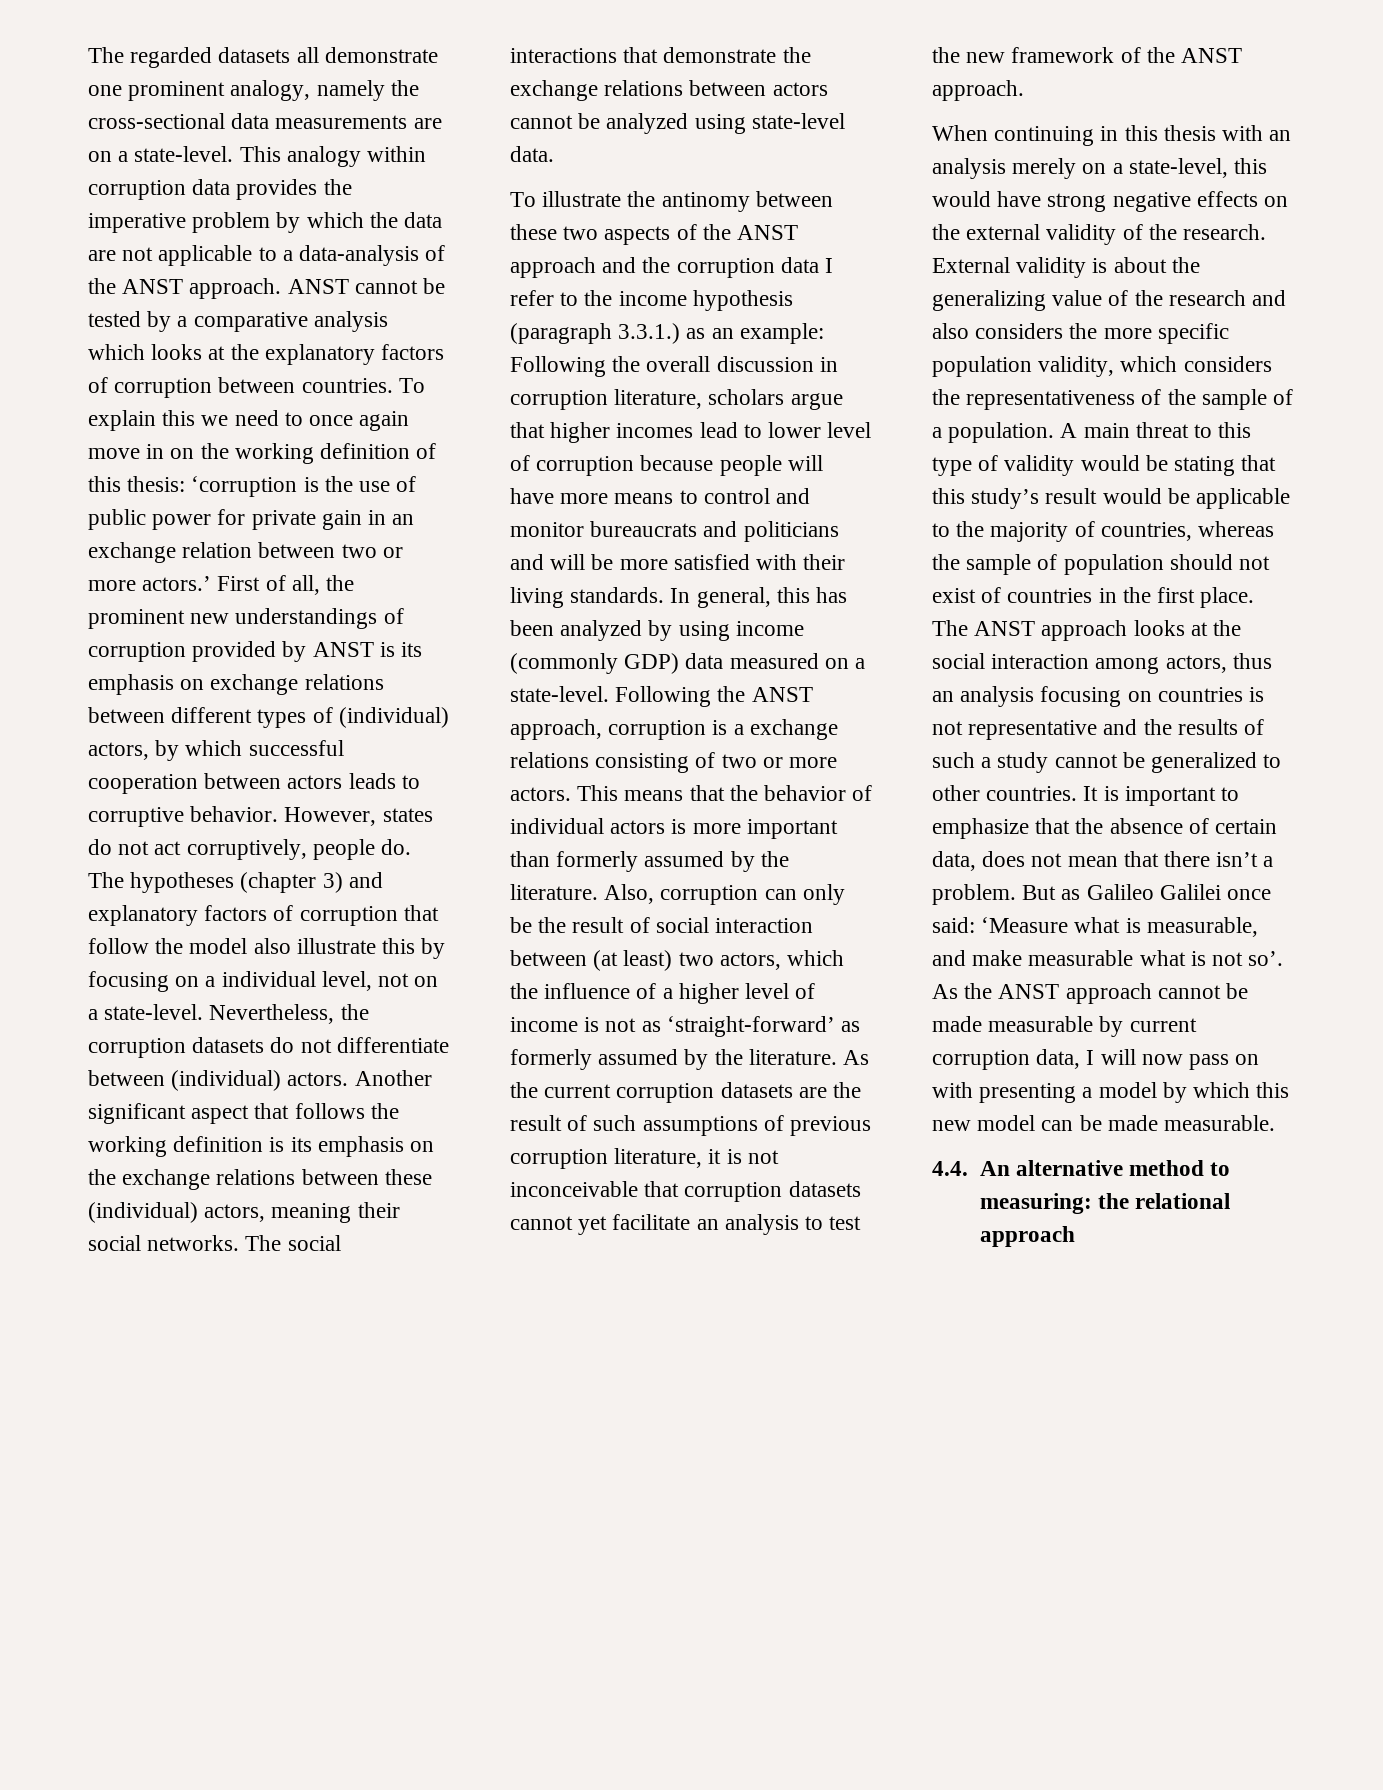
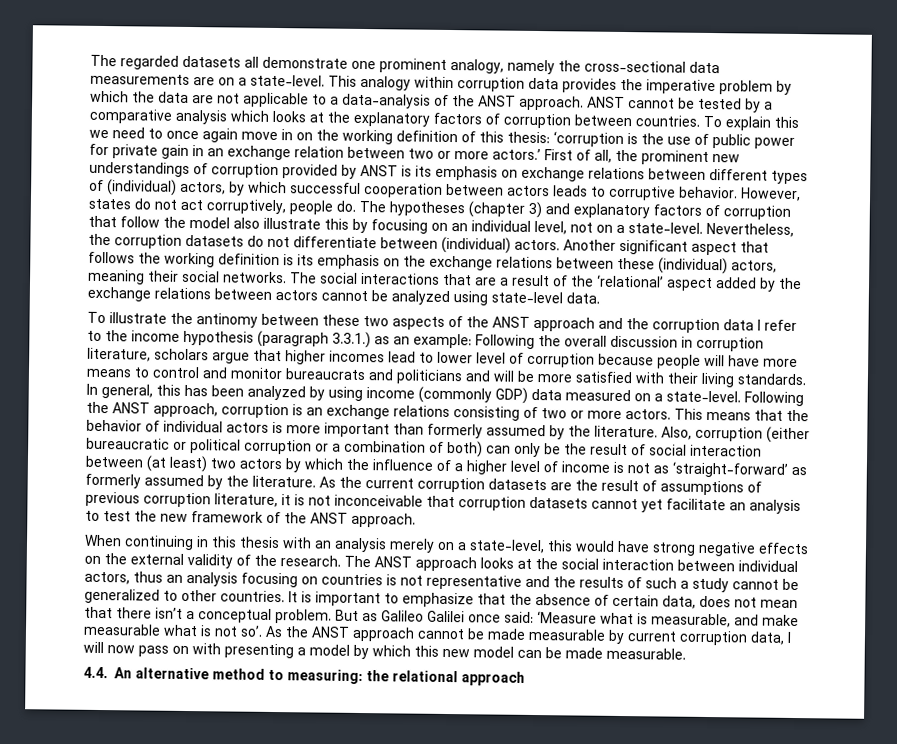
- The hypotheses (chapter 3) and explanatory factors of corruption that follow the model also illustrate this by focusing on a individual level, not on a state-level.
+ The hypotheses (chapter 3) and explanatory factors of corruption that follow the model also illustrate this by focusing on an individual level, not on a state-level.
- The social interactions that demonstrate the exchange relations between actors cannot be analyzed using state-level data.
+ The social interactions that are a result of the ‘relational’ aspect added by the exchange relations between actors cannot be analyzed using state-level data.
- Following the ANST approach, corruption is a exchange relations consisting of two or more actors.
+ Following the ANST approach, corruption is an exchange relations consisting of two or more actors.
- Also, corruption can only be the result of social interaction between (at least) two actors, which the influence of a higher level of income is not as ‘straight-forward’ as formerly assumed by the literature.
+ Also, corruption (either bureaucratic or political corruption or a combination of both) can only be the result of social interaction between (at least) two actors by which the influence of a higher level of income is not as ‘straight-forward’ as formerly assumed by the literature.
- As the current corruption datasets are the result of such assumptions of previous corruption literature, it is not inconceivable that corruption datasets cannot yet facilitate an analysis to test the new framework of the ANST approach.
+ As the current corruption datasets are the result of assumptions of previous corruption literature, it is not inconceivable that corruption datasets cannot yet facilitate an analysis to test the new framework of the ANST approach.
- External validity is about the generalizing value of the research and also considers the more specific population validity, which considers the representativeness of the sample of a population. A main threat to this type of validity would be stating that this study’s result would be applicable to the majority of countries, whereas the sample of population should not exist of countries in the first place.
- The ANST approach looks at the social interaction among actors, thus an analysis focusing on countries is not representative and the results of such a study cannot be generalized to other countries.
+ The ANST approach looks at the social interaction between individual actors, thus an analysis focusing on countries is not representative and the results of such a study cannot be generalized to other countries.
- It is important to emphasize that the absence of certain data, does not mean that there isn’t a problem.
+ It is important to emphasize that the absence of certain data, does not mean that there isn’t a conceptual problem.

